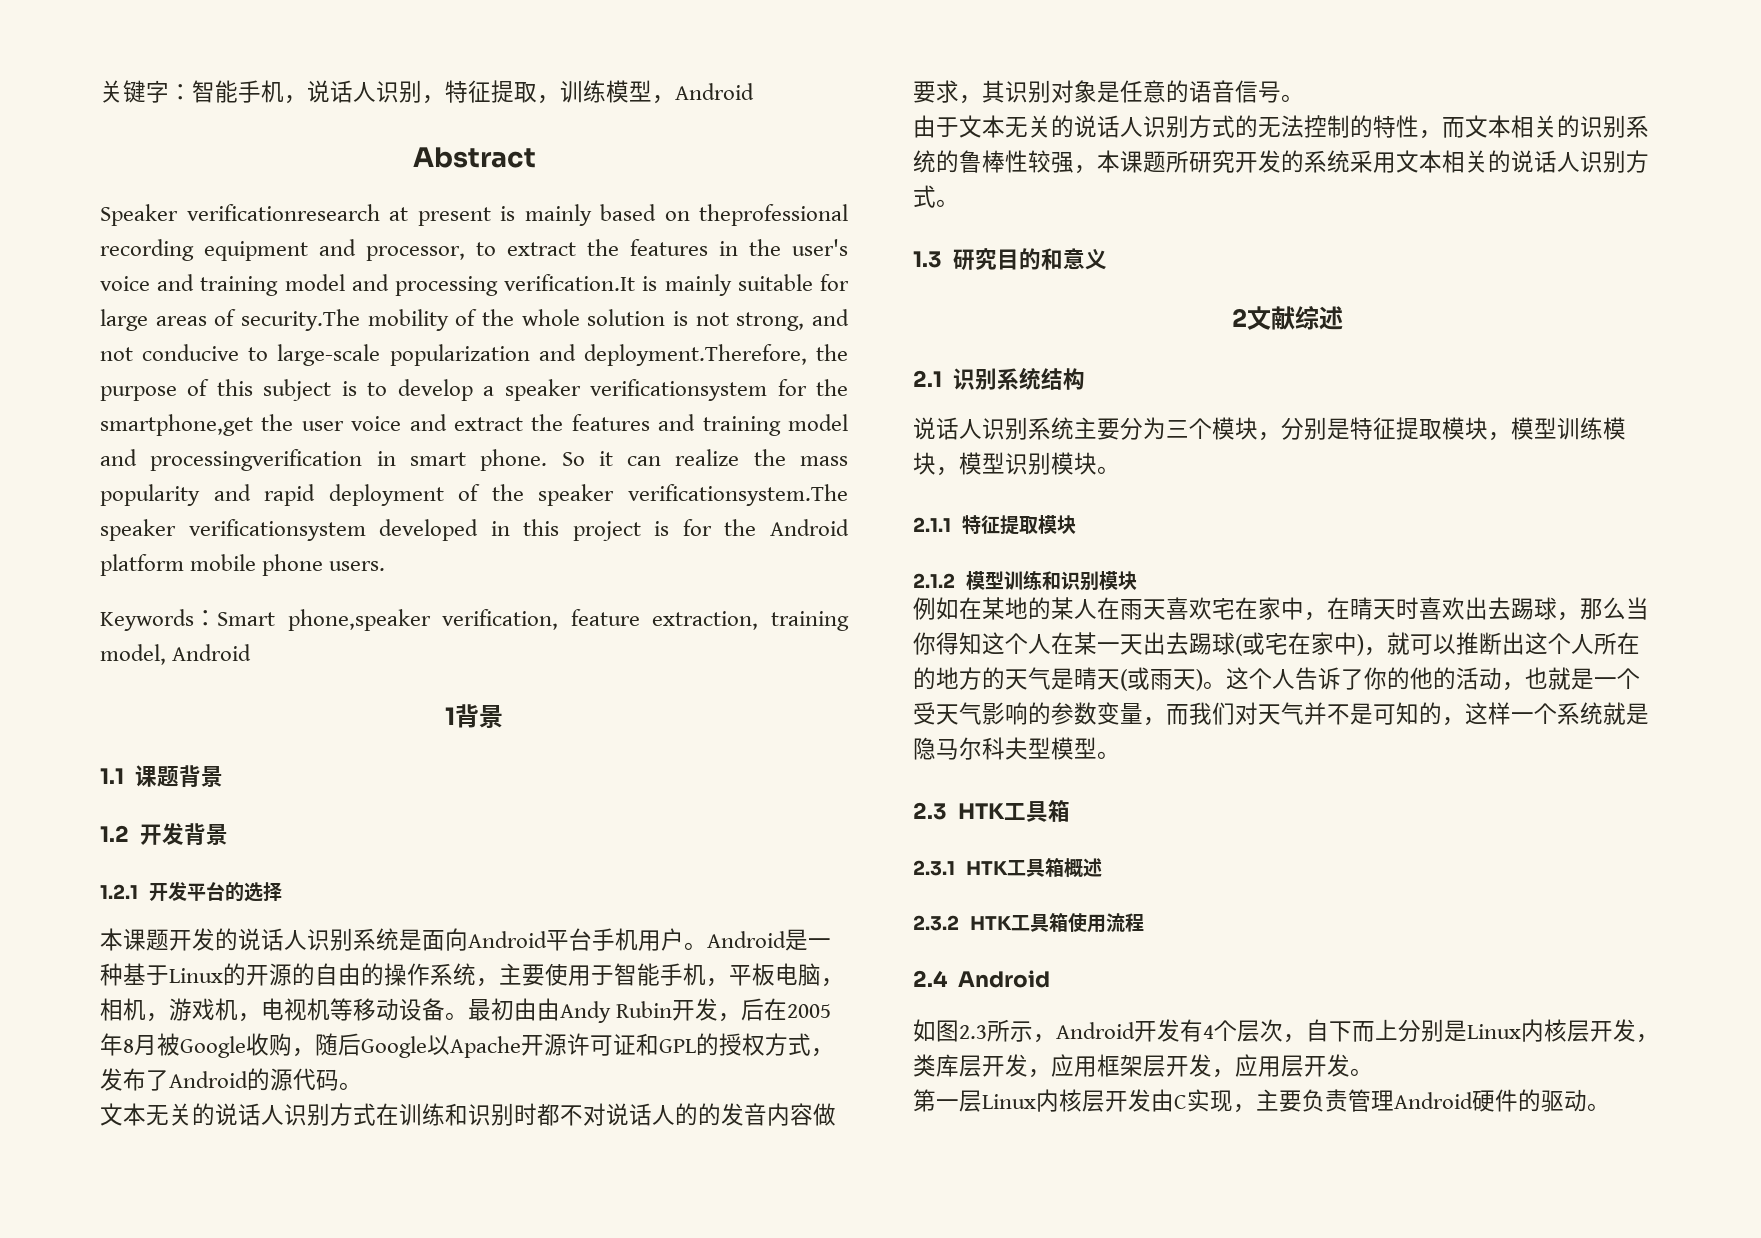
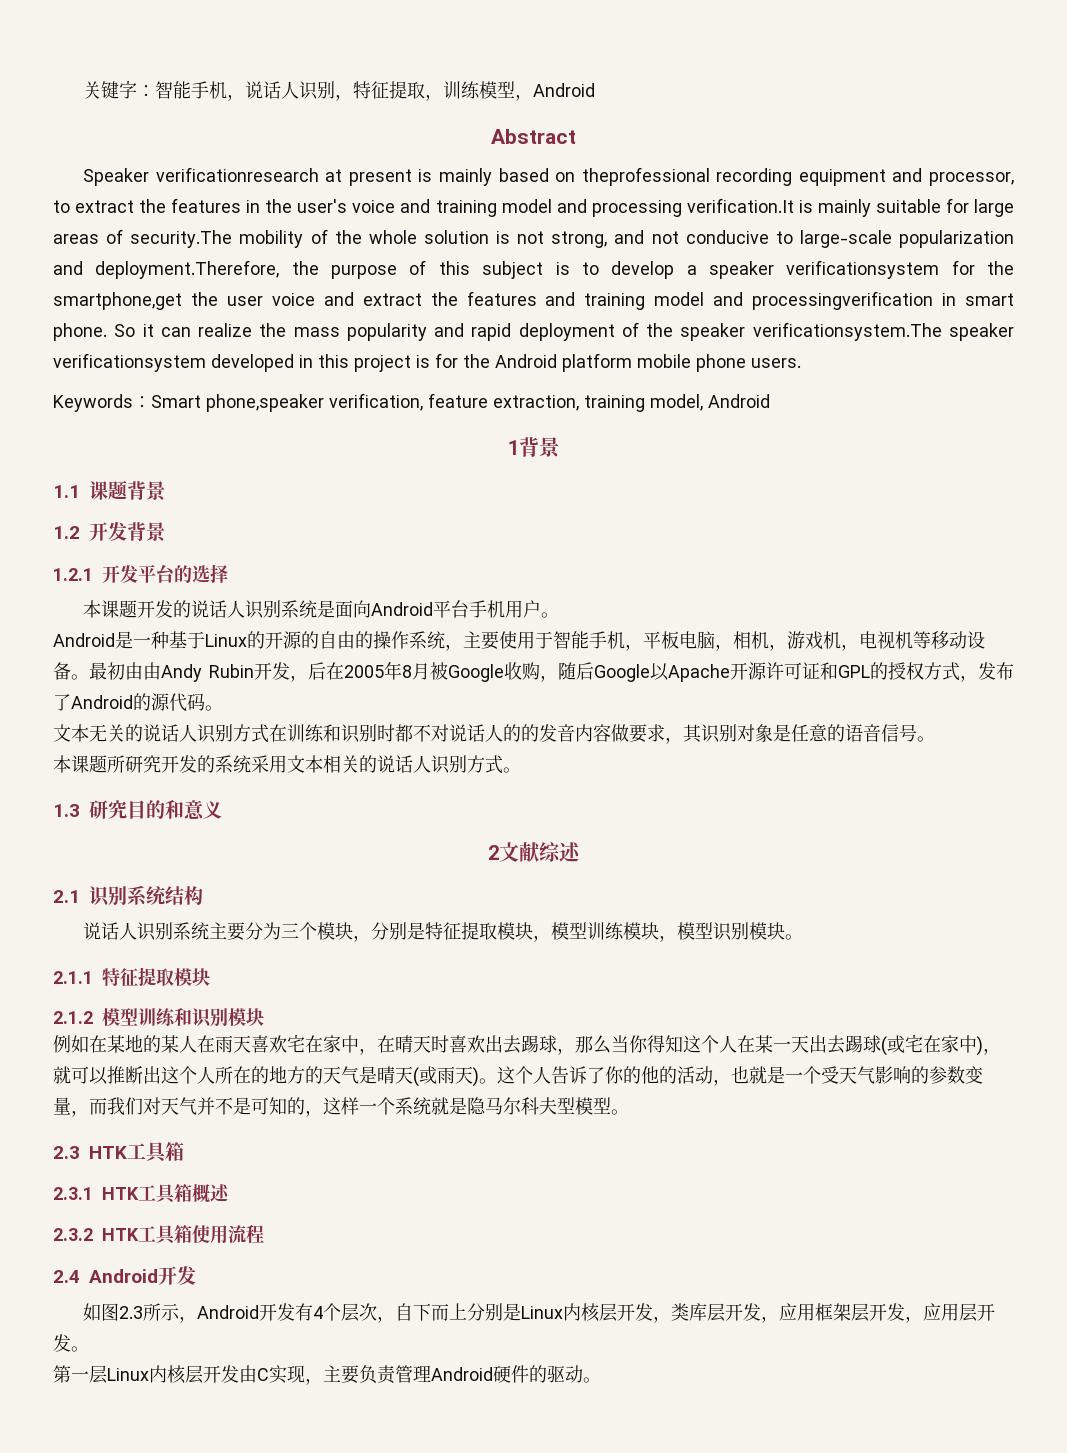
- 本课题开发的说话人识别系统是面向Android平台手机用户。Android是一种基于Linux的开源的自由的操作系统，主要使用于智能手机，平板电脑，相机，游戏机，电视机等移动设备。
+ 本课题开发的说话人识别系统是面向Android平台手机用户。
+ Android是一种基于Linux的开源的自由的操作系统，主要使用于智能手机，平板电脑，相机，游戏机，电视机等移动设备。
- 由于文本无关的说话人识别方式的无法控制的特性，而文本相关的识别系统的鲁棒性较强，本课题所研究开发的系统采用文本相关的说话人识别方式。
+ 本课题所研究开发的系统采用文本相关的说话人识别方式。
- 2.4 Android
+ 2.4 Android开发

